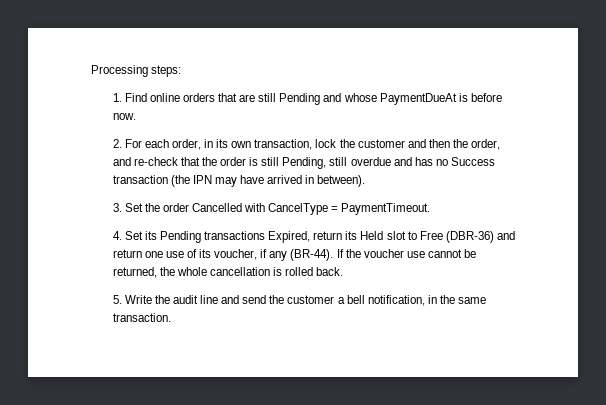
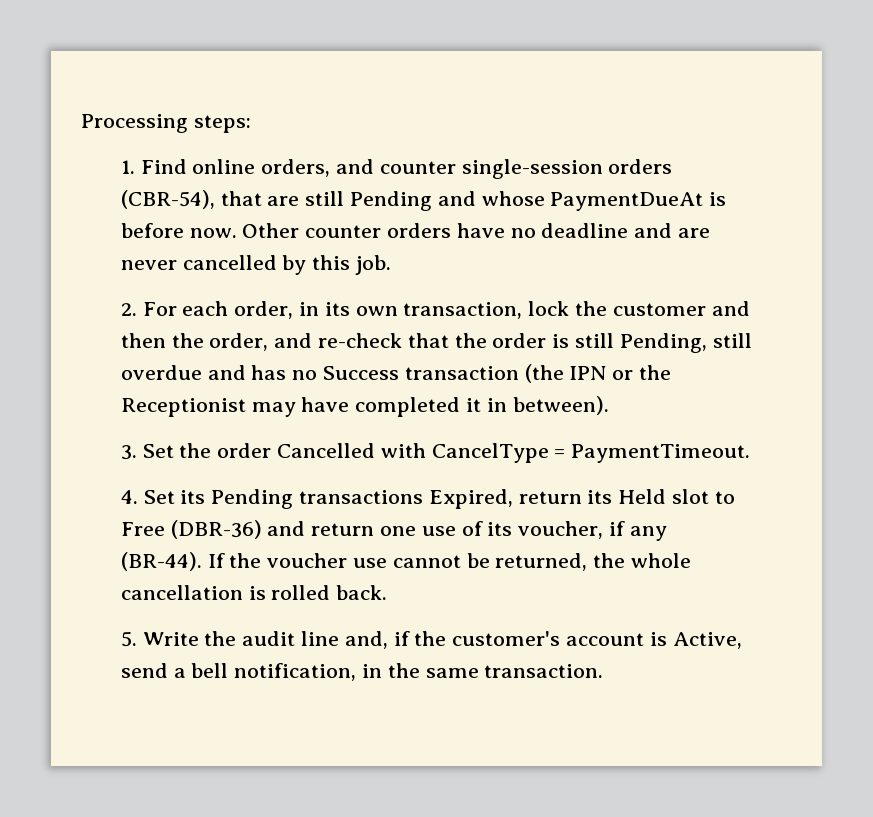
- 1. Find online orders that are still Pending and whose PaymentDueAt is before now.
+ 1. Find online orders, and counter single-session orders (CBR-54), that are still Pending and whose PaymentDueAt is before now. Other counter orders have no deadline and are never cancelled by this job.
- 2. For each order, in its own transaction, lock the customer and then the order, and re-check that the order is still Pending, still overdue and has no Success transaction (the IPN may have arrived in between).
+ 2. For each order, in its own transaction, lock the customer and then the order, and re-check that the order is still Pending, still overdue and has no Success transaction (the IPN or the Receptionist may have completed it in between).
- 5. Write the audit line and send the customer a bell notification, in the same transaction.
+ 5. Write the audit line and, if the customer's account is Active, send a bell notification, in the same transaction.

